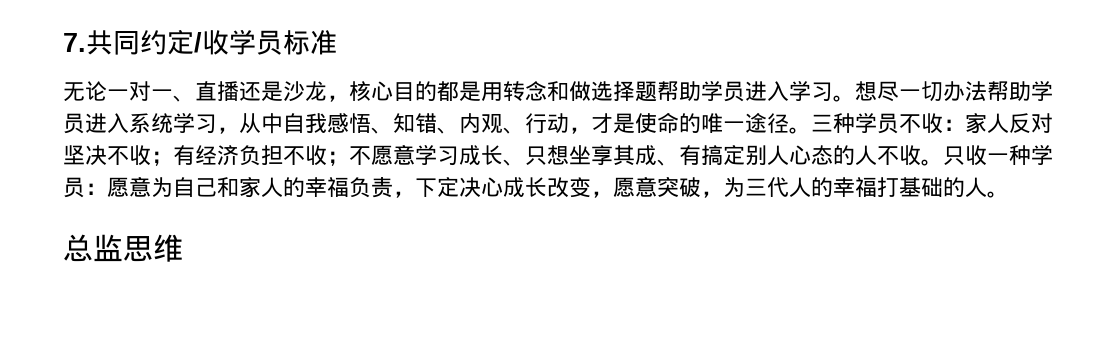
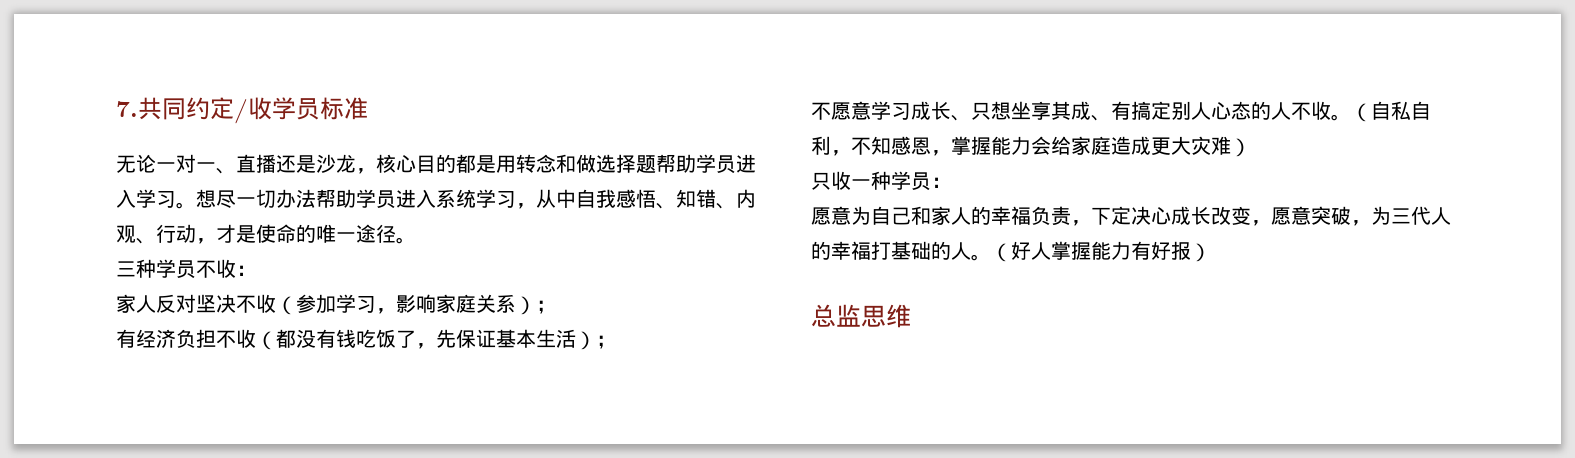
- 想尽一切办法帮助学员进入系统学习，从中自我感悟、知错、内观、行动，才是使命的唯一途径。三种学员不收：家人反对坚决不收；有经济负担不收；不愿意学习成长、只想坐享其成、有搞定别人心态的人不收。只收一种学员：愿意为自己和家人的幸福负责，下定决心成长改变，愿意突破，为三代人的幸福打基础的人。
+ 想尽一切办法帮助学员进入系统学习，从中自我感悟、知错、内观、行动，才是使命的唯一途径。
+ 三种学员不收：
+ 家人反对坚决不收（参加学习，影响家庭关系）；
+ 有经济负担不收（都没有钱吃饭了，先保证基本生活）；
+ 不愿意学习成长、只想坐享其成、有搞定别人心态的人不收。（自私自利，不知感恩，掌握能力会给家庭造成更大灾难）
+ 只收一种学员：
+ 愿意为自己和家人的幸福负责，下定决心成长改变，愿意突破，为三代人的幸福打基础的人。（好人掌握能力有好报）

